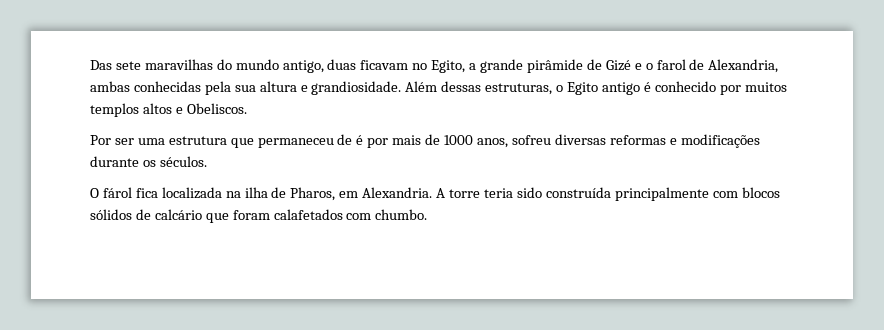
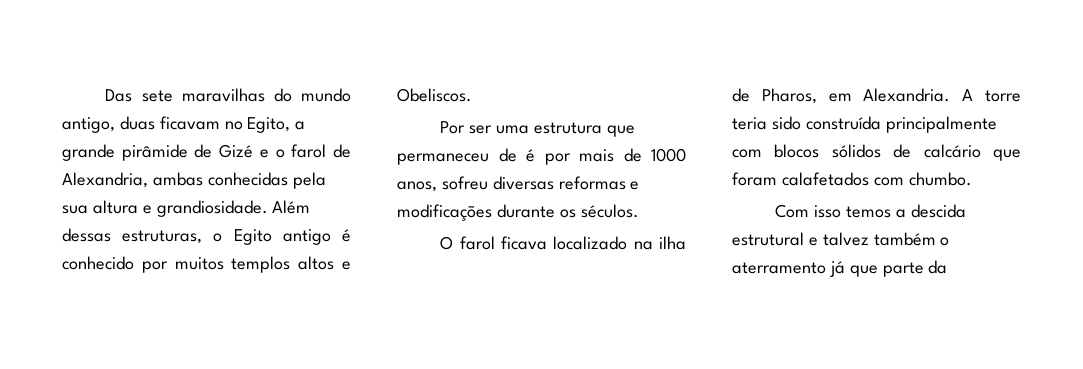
- O fárol fica localizada na ilha de Pharos, em Alexandria.
+ O farol ficava localizado na ilha de Pharos, em Alexandria.
+ Com isso temos a descida estrutural e talvez também o aterramento já que parte da

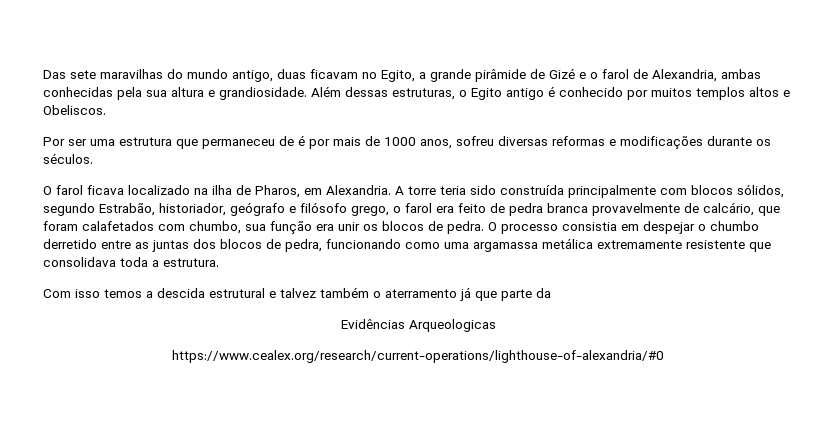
- A torre teria sido construída principalmente com blocos sólidos de calcário que foram calafetados com chumbo.
+ A torre teria sido construída principalmente com blocos sólidos, segundo Estrabão, historiador, geógrafo e filósofo grego, o farol era feito de pedra branca provavelmente de calcário, que foram calafetados com chumbo, sua função era unir os blocos de pedra. O processo consistia em despejar o chumbo derretido entre as juntas dos blocos de pedra, funcionando como uma argamassa metálica extremamente resistente que consolidava toda a estrutura.
+ Evidências Arqueologicas
+ https://www.cealex.org/research/current-operations/lighthouse-of-alexandria/#0

